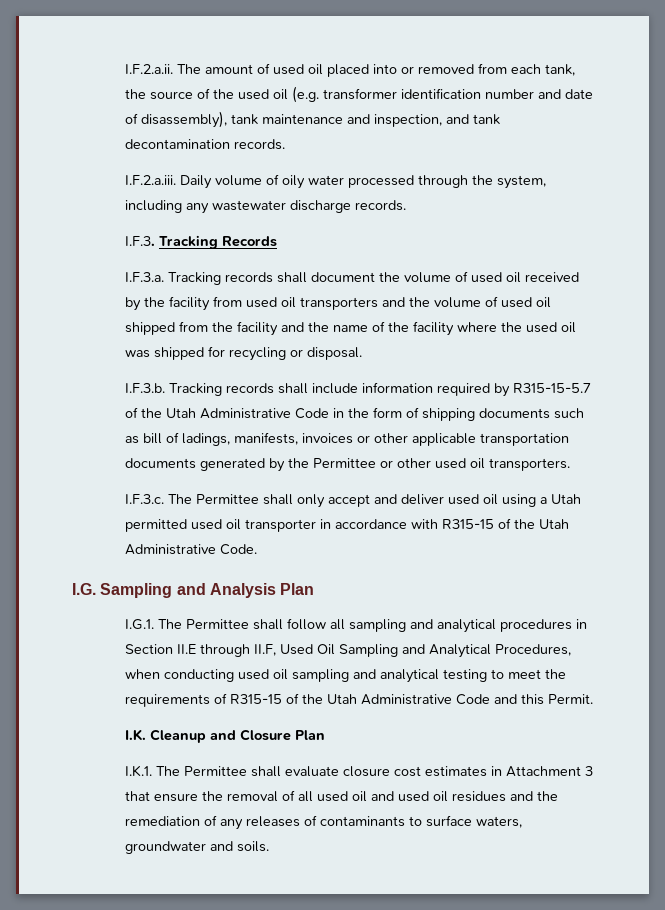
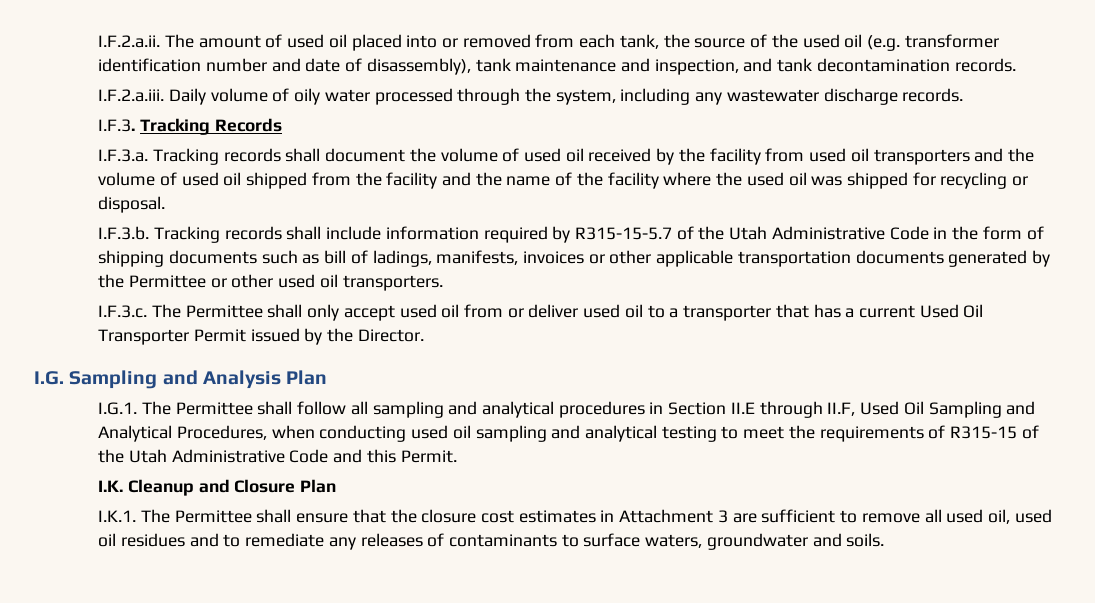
- I.F.3.c. The Permittee shall only accept and deliver used oil using a Utah permitted used oil transporter in accordance with R315-15 of the Utah Administrative Code.
+ I.F.3.c. The Permittee shall only accept used oil from or deliver used oil to a transporter that has a current Used Oil Transporter Permit issued by the Director.
- I.K.1. The Permittee shall evaluate closure cost estimates in Attachment 3 that ensure the removal of all used oil and used oil residues and the remediation of any releases of contaminants to surface waters, groundwater and soils.
+ I.K.1. The Permittee shall ensure that the closure cost estimates in Attachment 3 are sufficient to remove all used oil, used oil residues and to remediate any releases of contaminants to surface waters, groundwater and soils.

